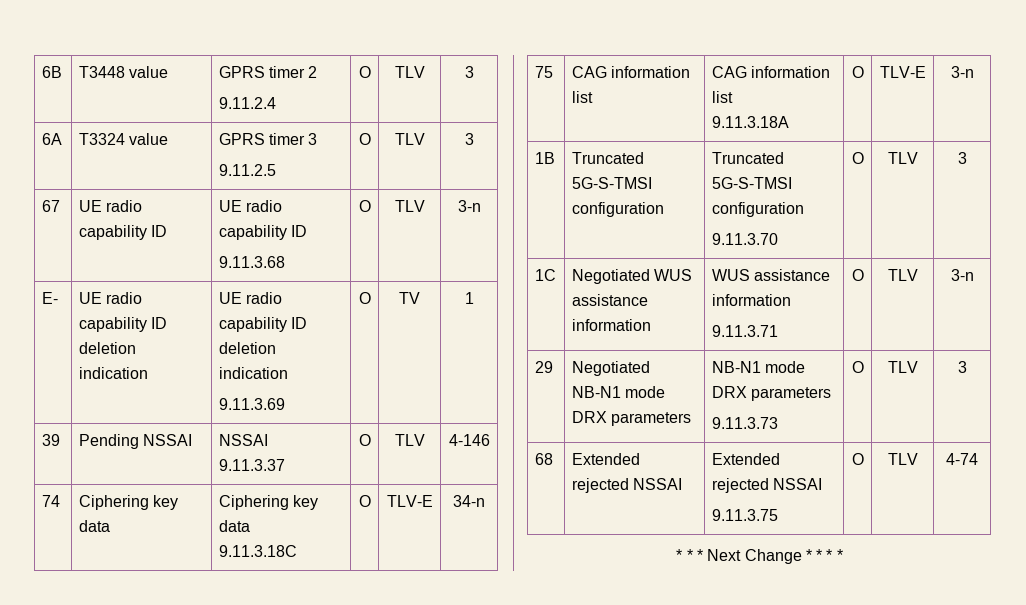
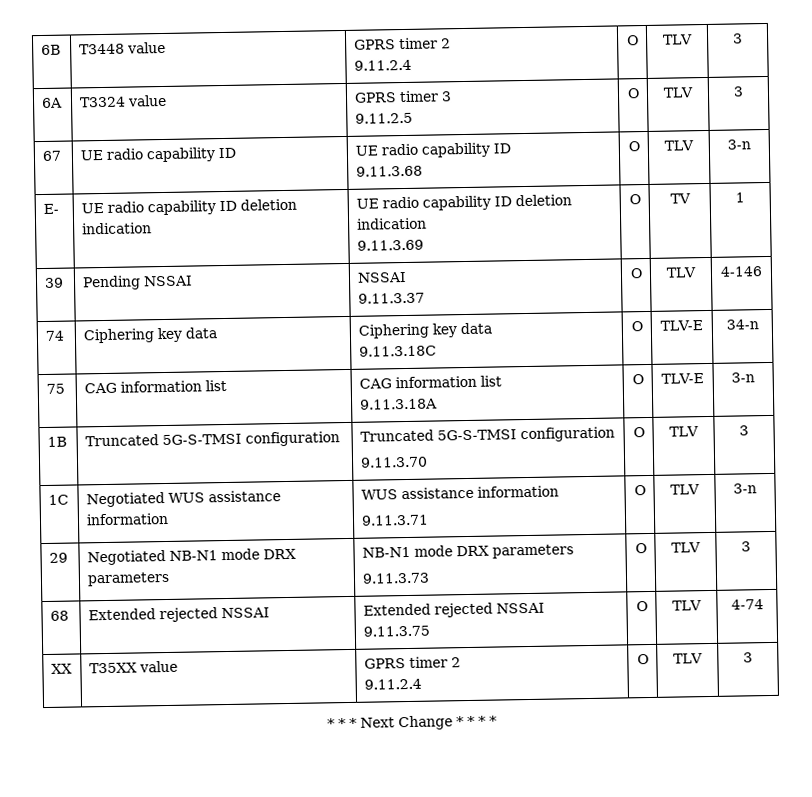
+ XX | T35XX value | GPRS timer 2
+ 9.11.2.4 | O | TLV | 3

